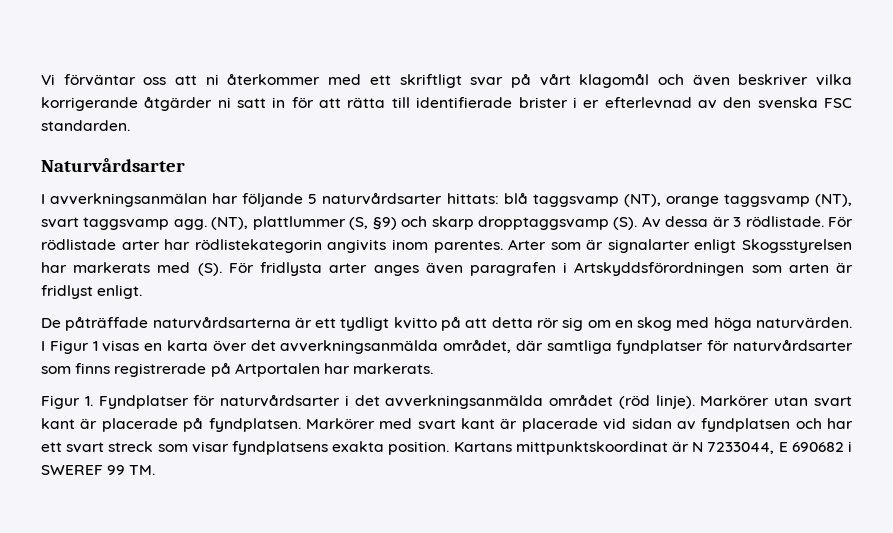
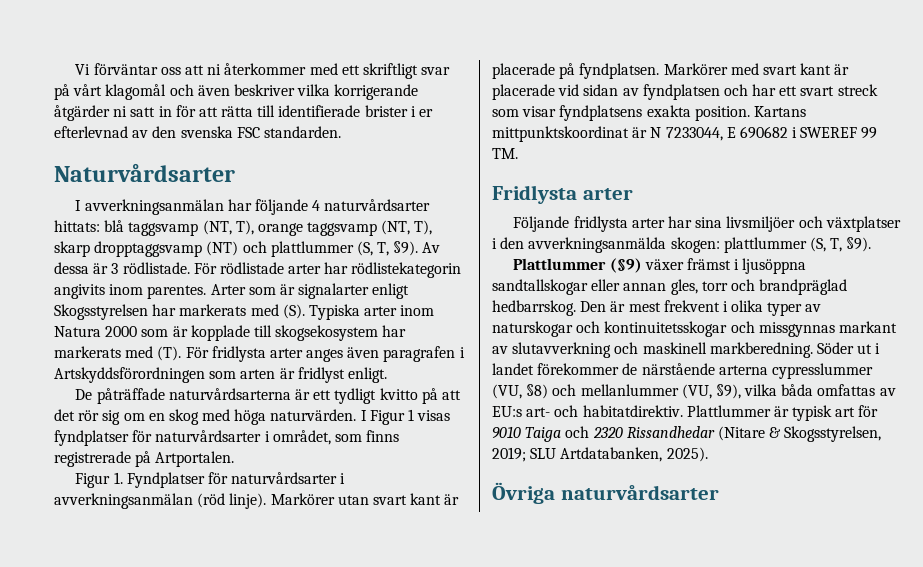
- I avverkningsanmälan har följande 5 naturvårdsarter hittats: blå taggsvamp (NT), orange taggsvamp (NT), svart taggsvamp agg. (NT), plattlummer (S, §9) och skarp dropptaggsvamp (S). Av dessa är 3 rödlistade.
+ I avverkningsanmälan har följande 4 naturvårdsarter hittats: blå taggsvamp (NT, T), orange taggsvamp (NT, T), skarp dropptaggsvamp (NT) och plattlummer (S, T, §9). Av dessa är 3 rödlistade.
- Arter som är signalarter enligt Skogsstyrelsen har markerats med (S). För fridlysta arter anges även paragrafen i Artskyddsförordningen som arten är fridlyst enligt.
+ Arter som är signalarter enligt Skogsstyrelsen har markerats med (S). Typiska arter inom Natura 2000 som är kopplade till skogsekosystem har markerats med (T). För fridlysta arter anges även paragrafen i Artskyddsförordningen som arten är fridlyst enligt.
- De påträffade naturvårdsarterna är ett tydligt kvitto på att detta rör sig om en skog med höga naturvärden.
+ De påträffade naturvårdsarterna är ett tydligt kvitto på att det rör sig om en skog med höga naturvärden.
- I Figur 1 visas en karta över det avverkningsanmälda området, där samtliga fyndplatser för naturvårdsarter som finns registrerade på Artportalen har markerats.
+ I Figur 1 visas fyndplatser för naturvårdsarter i området, som finns registrerade på Artportalen.
- Figur 1. Fyndplatser för naturvårdsarter i det avverkningsanmälda området (röd linje).
+ Figur 1. Fyndplatser för naturvårdsarter i avverkningsanmälan (röd linje).
+ Fridlysta arter
+ Följande fridlysta arter har sina livsmiljöer och växtplatser i den avverkningsanmälda skogen: plattlummer (S, T, §9).
+ Plattlummer (§9) växer främst i ljusöppna sandtallskogar eller annan gles, torr och brandpräglad hedbarrskog. Den är mest frekvent i olika typer av naturskogar och kontinuitetsskogar och missgynnas markant av slutavverkning och maskinell markberedning. Söder ut i landet förekommer de närstående arterna cypresslummer (VU, §8) och mellanlummer (VU, §9), vilka båda omfattas av EU:s art- och habitatdirektiv. Plattlummer är typisk art för 9010 Taiga och 2320 Rissandhedar (Nitare & Skogsstyrelsen, 2019; SLU Artdatabanken, 2025).
+ Övriga naturvårdsarter

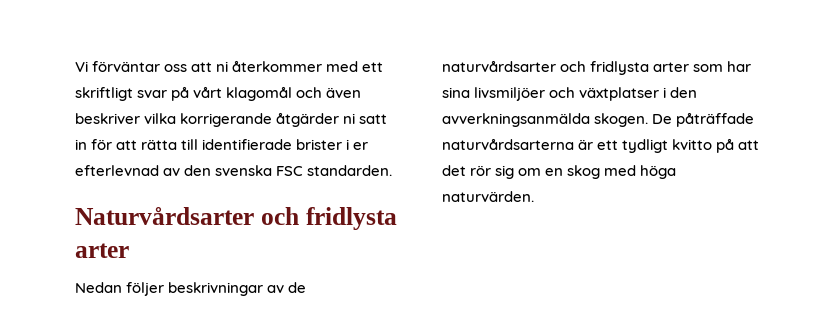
- Naturvårdsarter
- I avverkningsanmälan har följande 4 naturvårdsarter hittats: blå taggsvamp (NT, T), orange taggsvamp (NT, T), skarp dropptaggsvamp (NT) och plattlummer (S, T, §9). Av dessa är 3 rödlistade. För rödlistade arter har rödlistekategorin angivits inom parentes. Arter som är signalarter enligt Skogsstyrelsen har markerats med (S). Typiska arter inom Natura 2000 som är kopplade till skogsekosystem har markerats med (T). För fridlysta arter anges även paragrafen i Artskyddsförordningen som arten är fridlyst enligt.
- De påträffade naturvårdsarterna är ett tydligt kvitto på att det rör sig om en skog med höga naturvärden. I Figur 1 visas fyndplatser för naturvårdsarter i området, som finns registrerade på Artportalen.
- Figur 1. Fyndplatser för naturvårdsarter i avverkningsanmälan (röd linje). Markörer utan svart kant är placerade på fyndplatsen. Markörer med svart kant är placerade vid sidan av fyndplatsen och har ett svart streck som visar fyndplatsens exakta position. Kartans mittpunktskoordinat är N 7233044, E 690682 i SWEREF 99 TM.
- Fridlysta arter
- Följande fridlysta arter har sina livsmiljöer och växtplatser i den avverkningsanmälda skogen: plattlummer (S, T, §9).
- Plattlummer (§9) växer främst i ljusöppna sandtallskogar eller annan gles, torr och brandpräglad hedbarrskog. Den är mest frekvent i olika typer av naturskogar och kontinuitetsskogar och missgynnas markant av slutavverkning och maskinell markberedning. Söder ut i landet förekommer de närstående arterna cypresslummer (VU, §8) och mellanlummer (VU, §9), vilka båda omfattas av EU:s art- och habitatdirektiv. Plattlummer är typisk art för 9010 Taiga och 2320 Rissandhedar (Nitare & Skogsstyrelsen, 2019; SLU Artdatabanken, 2025).
- Övriga naturvårdsarter
+ Naturvårdsarter och fridlysta arter
+ Nedan följer beskrivningar av de naturvårdsarter och fridlysta arter som har sina livsmiljöer och växtplatser i den avverkningsanmälda skogen. De påträffade naturvårdsarterna är ett tydligt kvitto på att det rör sig om en skog med höga naturvärden.

